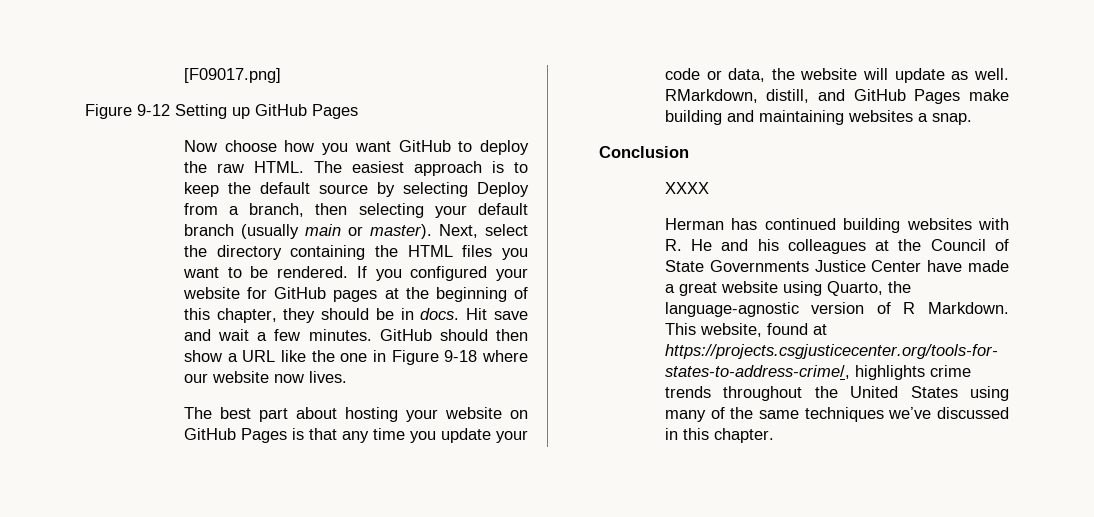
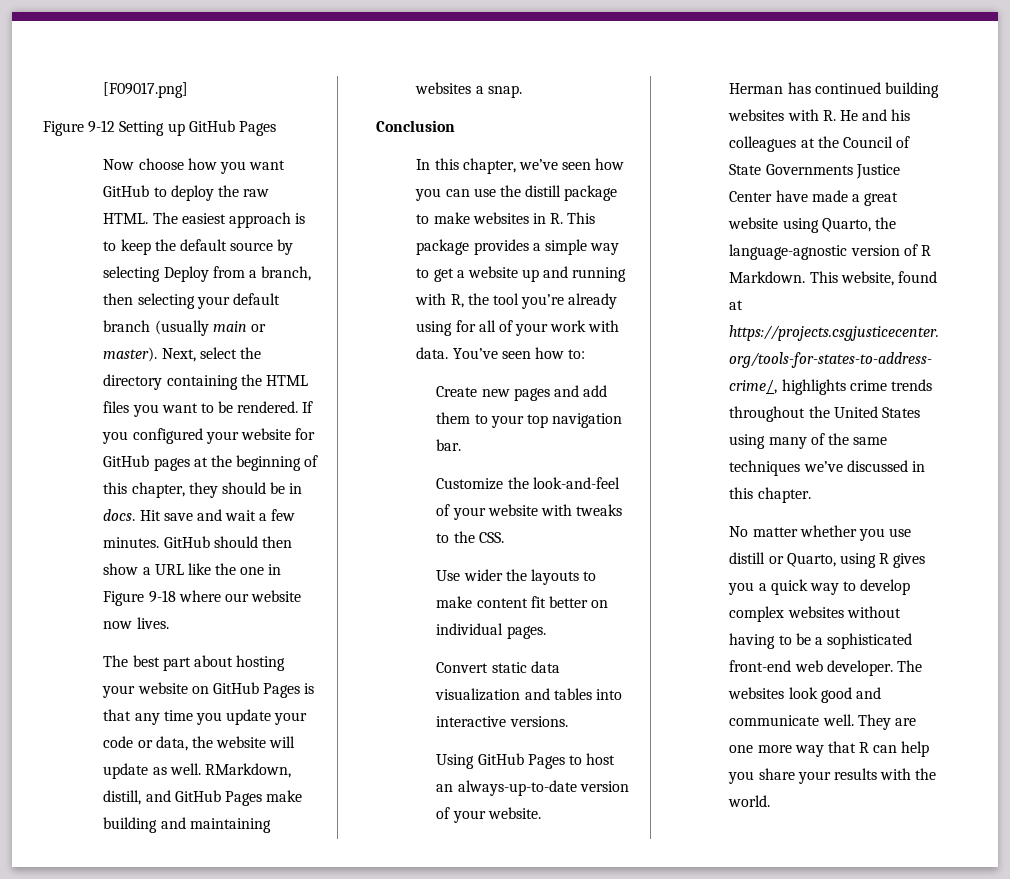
- XXXX
+ In this chapter, we’ve seen how you can use the distill package to make websites in R. This package provides a simple way to get a website up and running with R, the tool you’re already using for all of your work with data. You’ve seen how to:
+ Create new pages and add them to your top navigation bar.
+ Customize the look-and-feel of your website with tweaks to the CSS.
+ Use wider the layouts to make content fit better on individual pages.
+ Convert static data visualization and tables into interactive versions.
+ Using GitHub Pages to host an always-up-to-date version of your website.
+ No matter whether you use distill or Quarto, using R gives you a quick way to develop complex websites without having to be a sophisticated front-end web developer. The websites look good and communicate well. They are one more way that R can help you share your results with the world.

